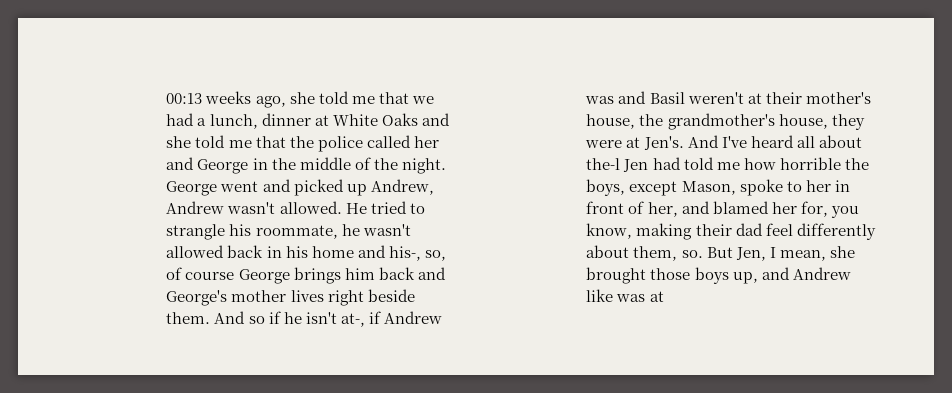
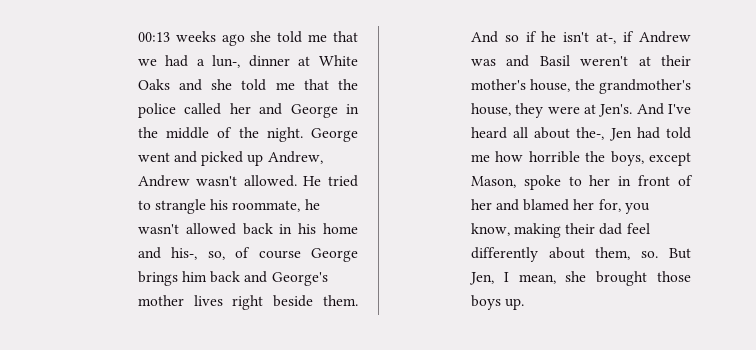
- 00:13 weeks ago, she told me that we had a lunch, dinner at White Oaks and she told me that the police called her and George in the middle of the night.
+ 00:13 weeks ago she told me that we had a lun-, dinner at White Oaks and she told me that the police called her and George in the middle of the night.
- And I've heard all about the-l Jen had told me how horrible the boys, except Mason, spoke to her in front of her, and blamed her for, you know, making their dad feel differently about them, so.
+ And I've heard all about the-, Jen had told me how horrible the boys, except Mason, spoke to her in front of her and blamed her for, you know, making their dad feel differently about them, so.
- But Jen, I mean, she brought those boys up, and Andrew like was at
+ But Jen, I mean, she brought those boys up.

